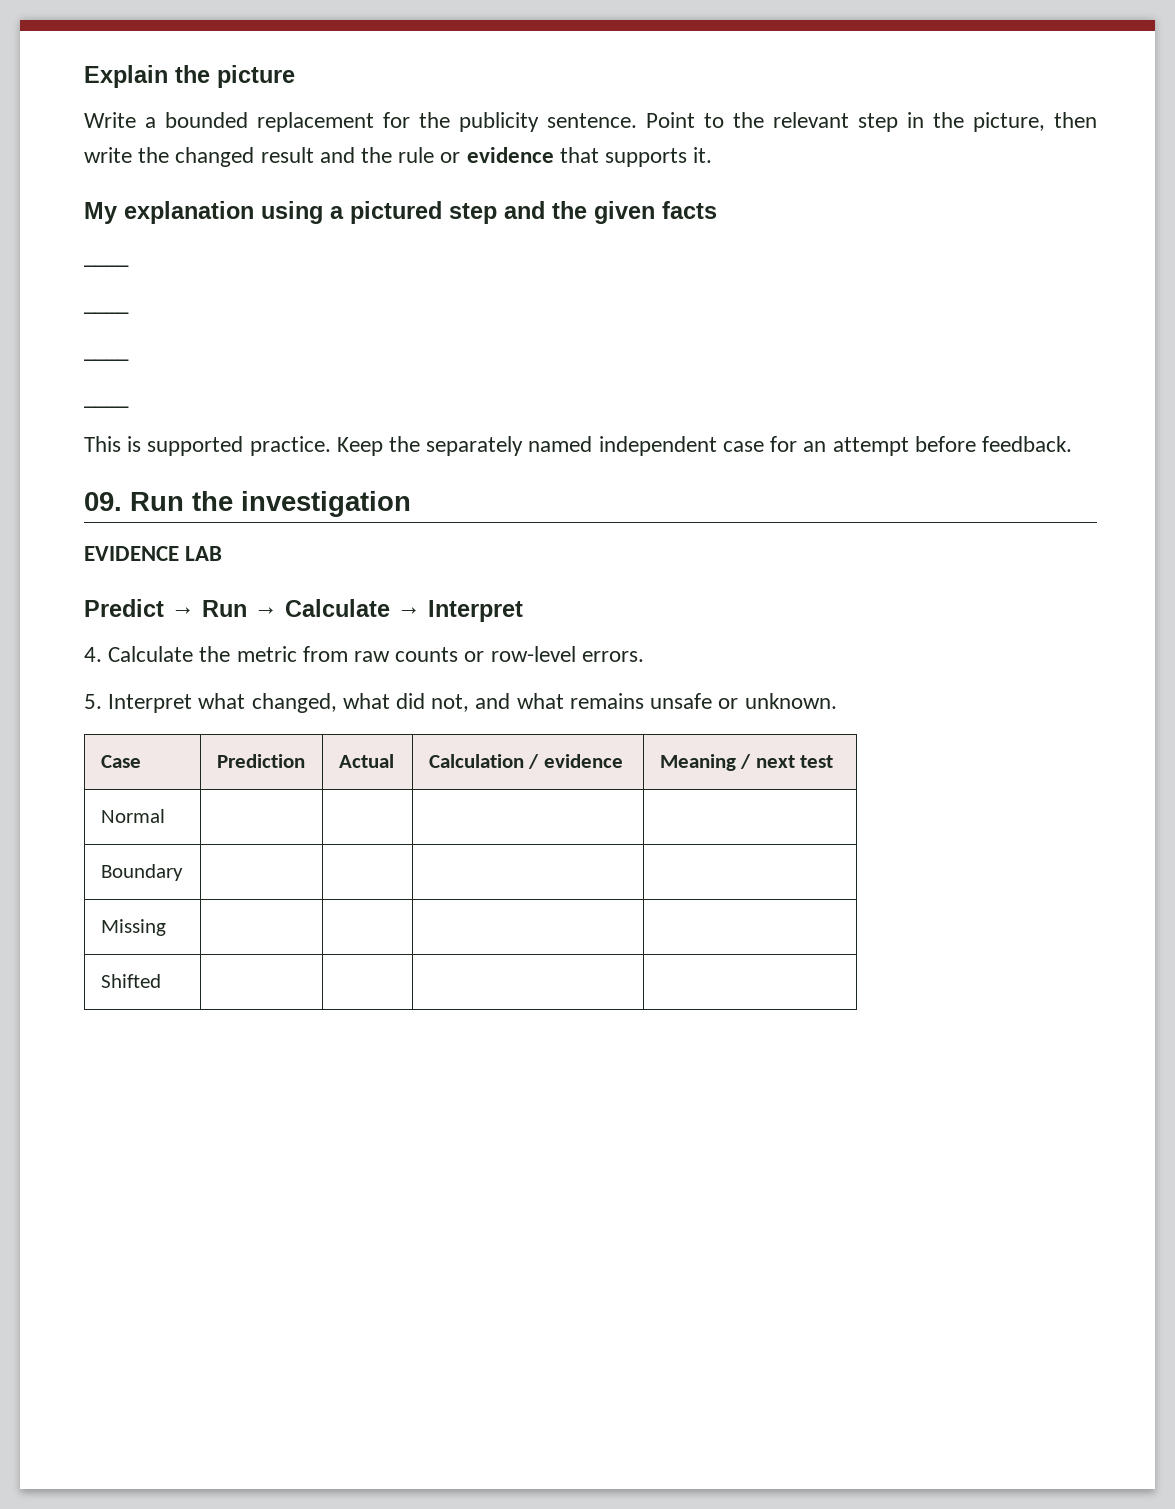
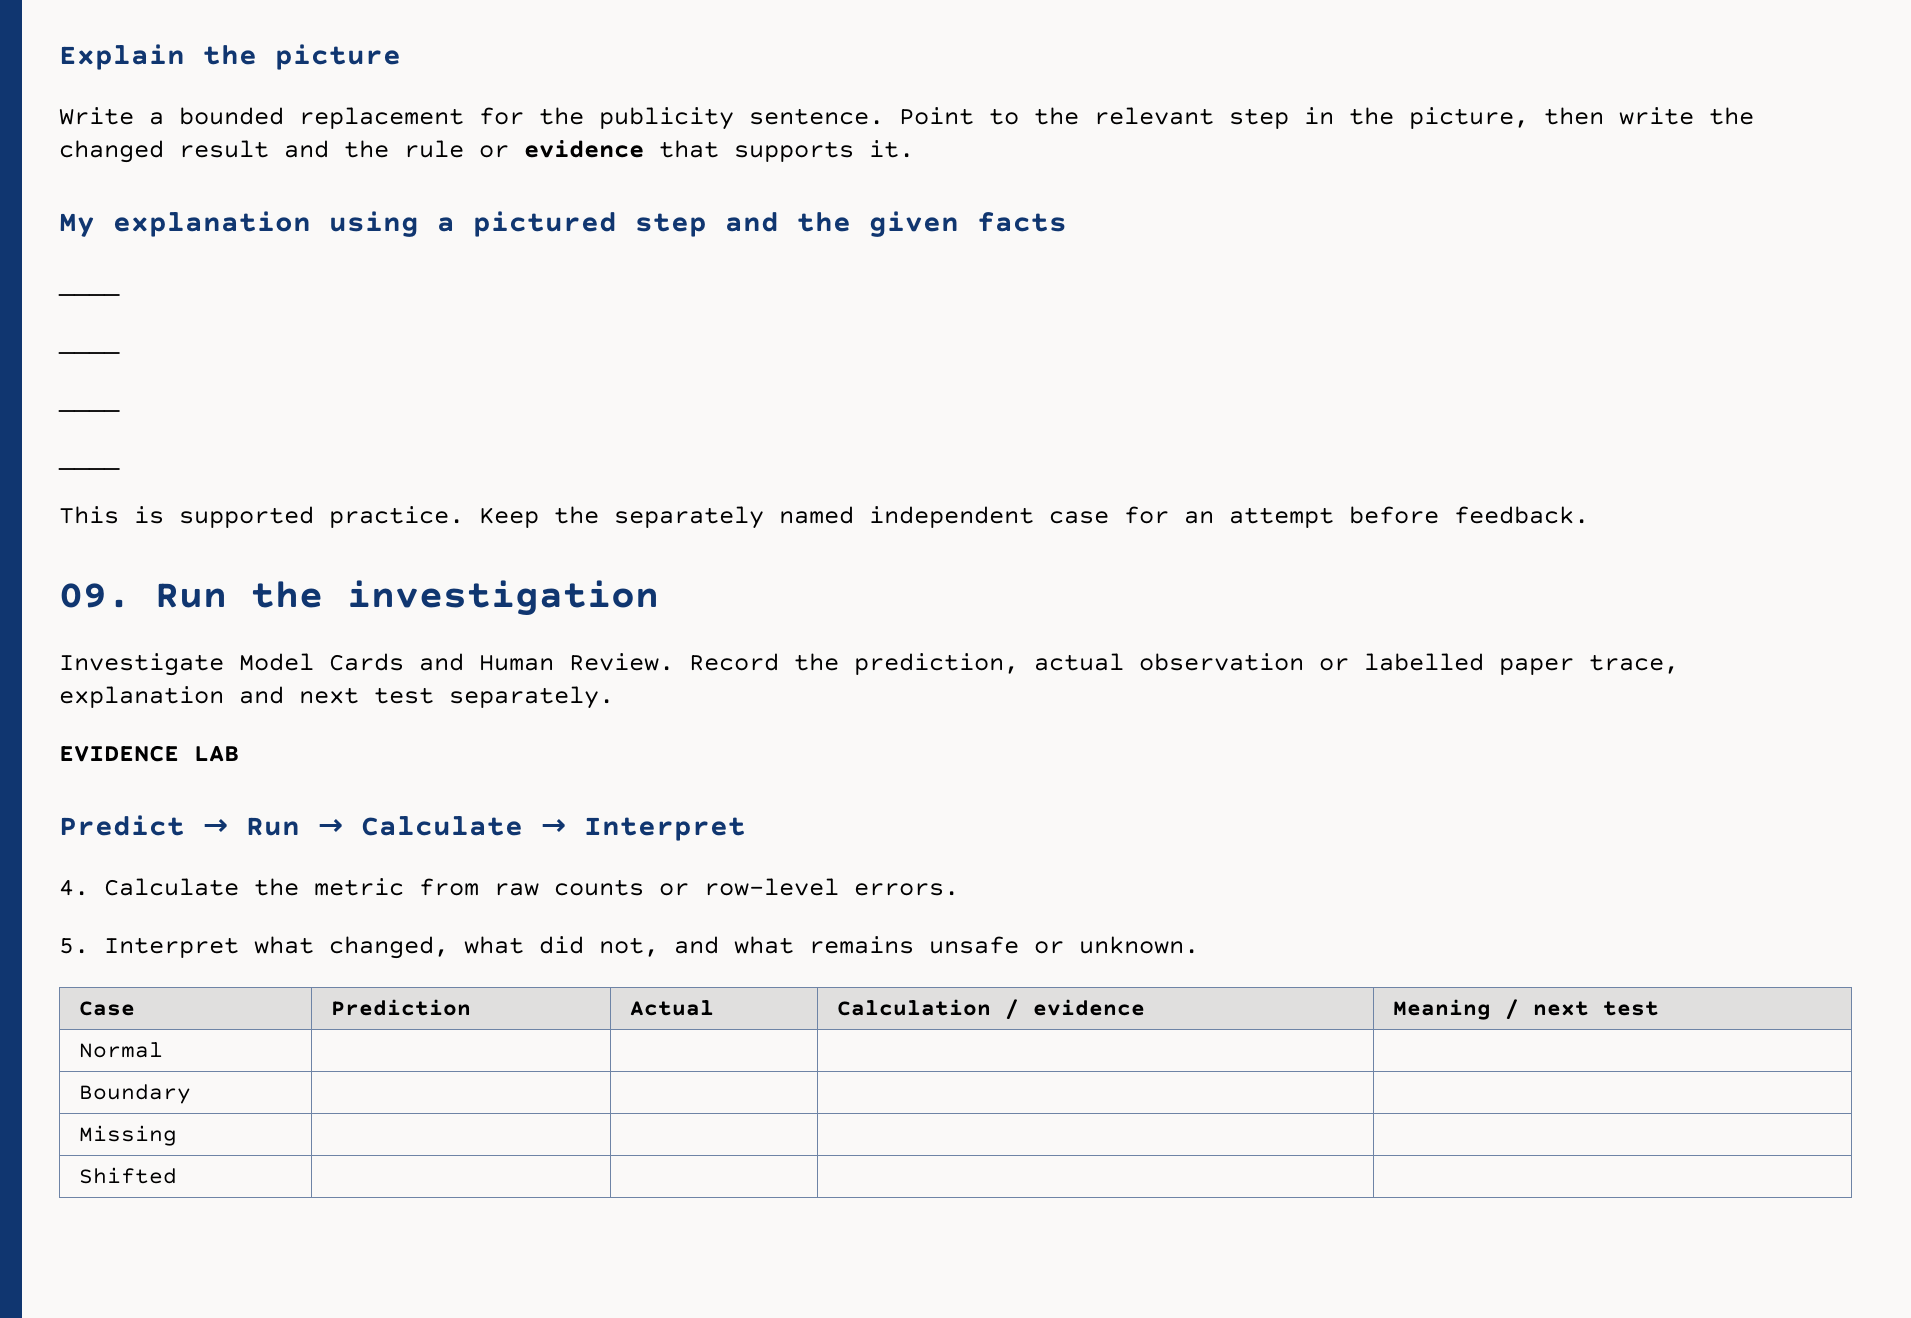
+ Investigate Model Cards and Human Review. Record the prediction, actual observation or labelled paper trace, explanation and next test separately.

